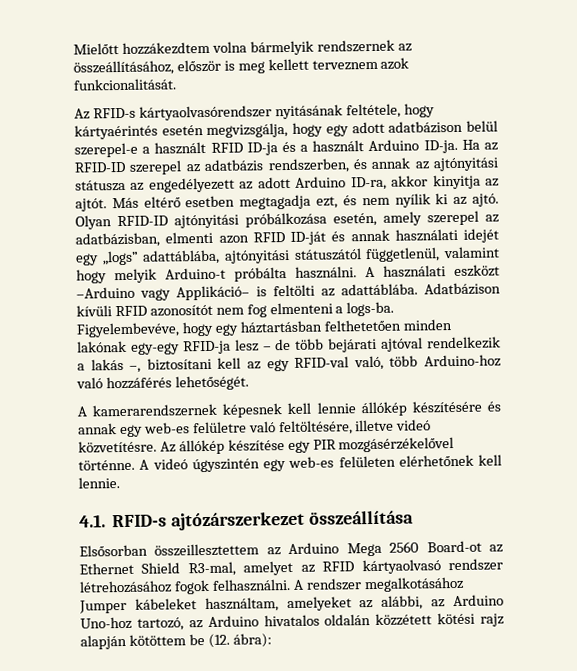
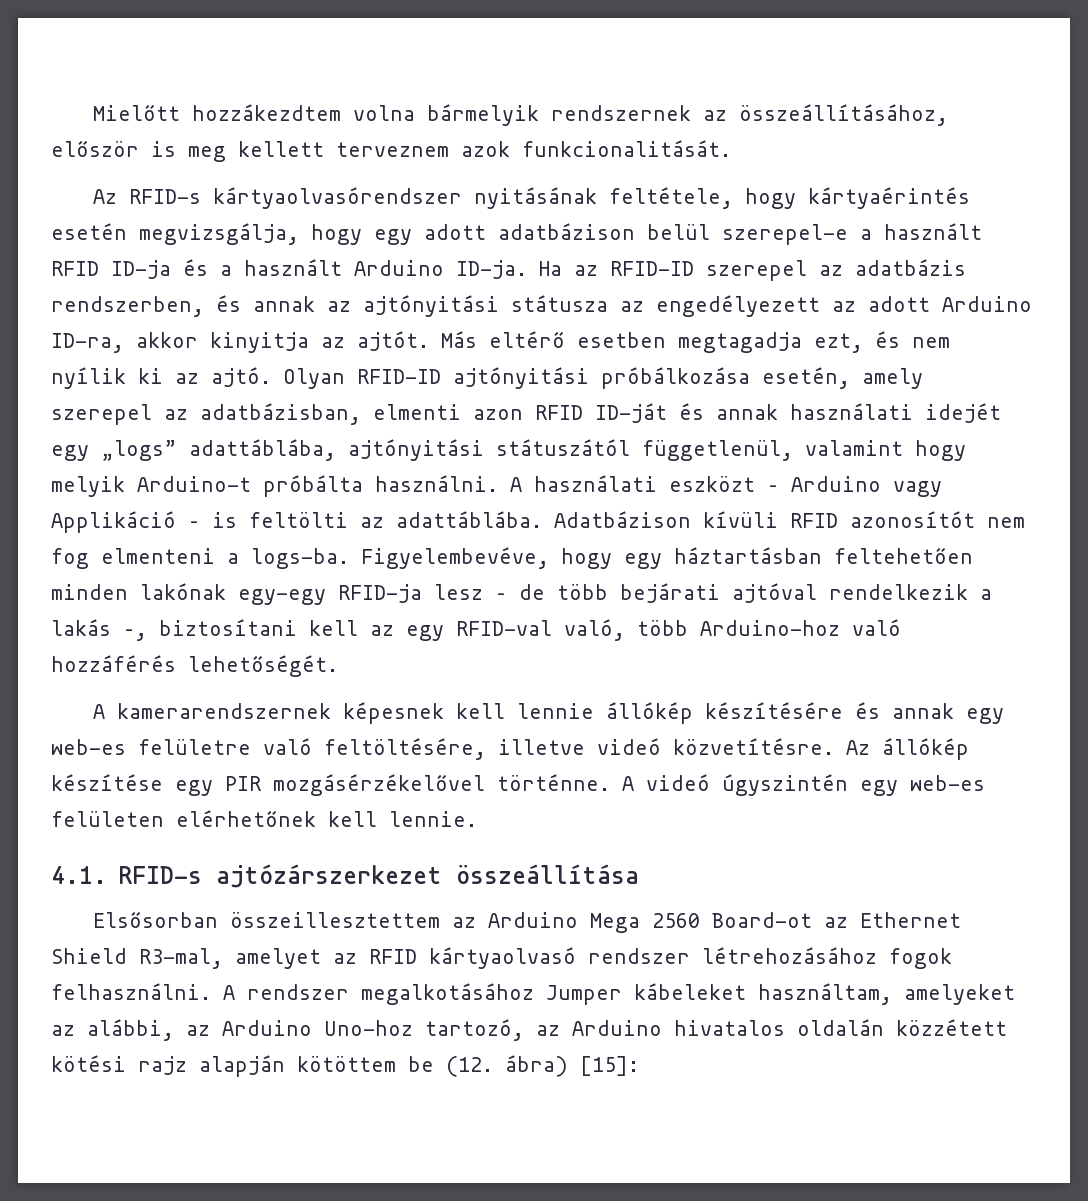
- A használati eszközt –Arduino vagy Applikáció– is feltölti az adattáblába.
+ A használati eszközt – Arduino vagy Applikáció – is feltölti az adattáblába.
- Figyelembevéve, hogy egy háztartásban felthetetően minden lakónak egy-egy RFID-ja lesz – de több bejárati ajtóval rendelkezik a lakás –, biztosítani kell az egy RFID-val való, több Arduino-hoz való hozzáférés lehetőségét.
+ Figyelembevéve, hogy egy háztartásban feltehetően minden lakónak egy-egy RFID-ja lesz – de több bejárati ajtóval rendelkezik a lakás –, biztosítani kell az egy RFID-val való, több Arduino-hoz való hozzáférés lehetőségét.
- A rendszer megalkotásához Jumper kábeleket használtam, amelyeket az alábbi, az Arduino Uno-hoz tartozó, az Arduino hivatalos oldalán közzétett kötési rajz alapján kötöttem be (12. ábra):
+ A rendszer megalkotásához Jumper kábeleket használtam, amelyeket az alábbi, az Arduino Uno-hoz tartozó, az Arduino hivatalos oldalán közzétett kötési rajz alapján kötöttem be (12. ábra) [15]:

